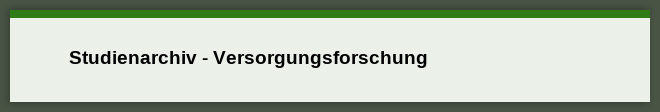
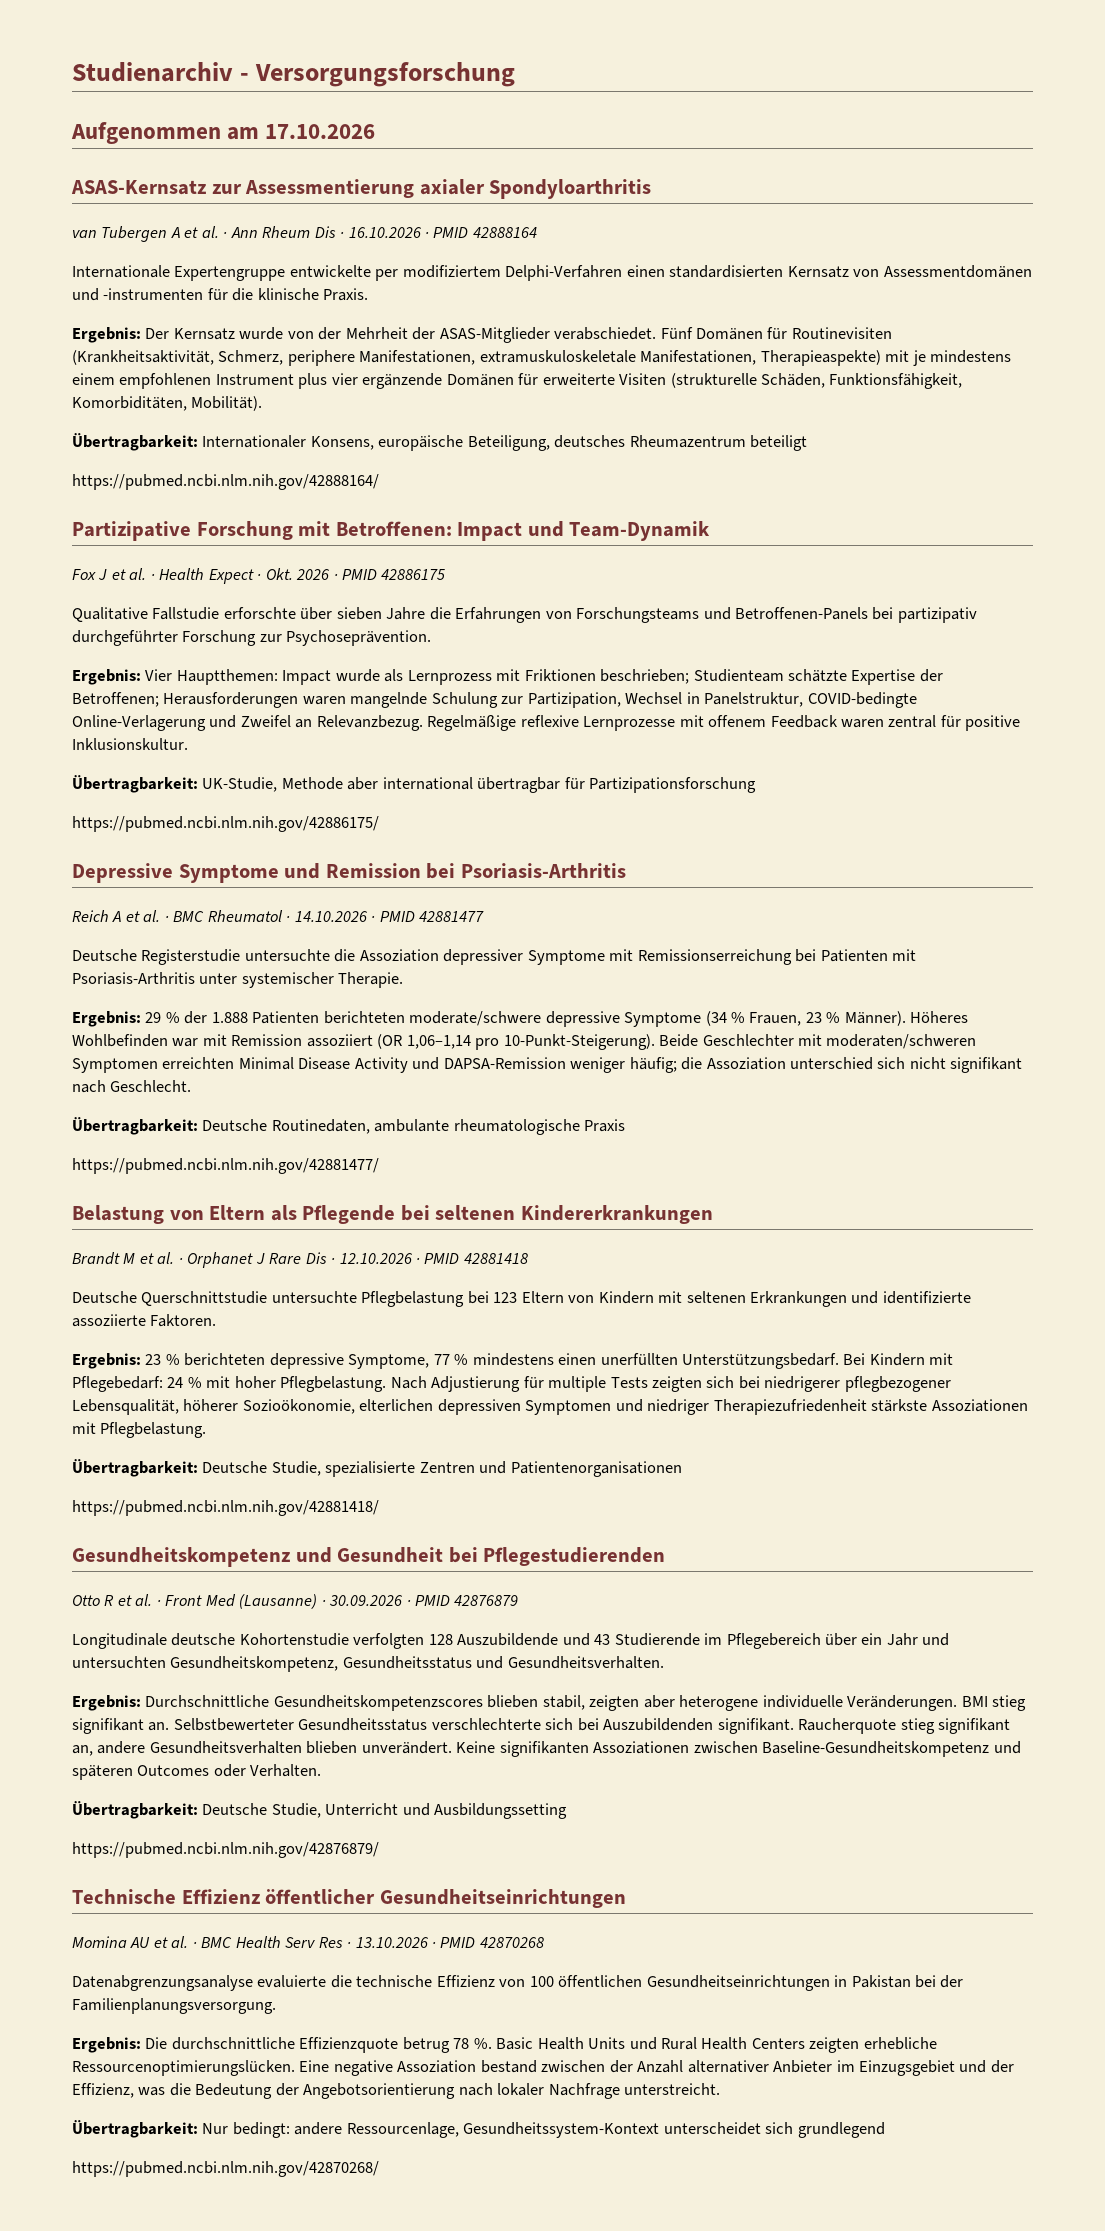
+ Aufgenommen am 17.10.2026
+ ASAS-Kernsatz zur Assessmentierung axialer Spondyloarthritis
+ van Tubergen A et al. · Ann Rheum Dis · 16.10.2026 · PMID 42888164
+ Internationale Expertengruppe entwickelte per modifiziertem Delphi-Verfahren einen standardisierten Kernsatz von Assessmentdomänen und -instrumenten für die klinische Praxis.
+ Ergebnis: Der Kernsatz wurde von der Mehrheit der ASAS-Mitglieder verabschiedet. Fünf Domänen für Routinevisiten (Krankheitsaktivität, Schmerz, periphere Manifestationen, extramuskuloskeletale Manifestationen, Therapieaspekte) mit je mindestens einem empfohlenen Instrument plus vier ergänzende Domänen für erweiterte Visiten (strukturelle Schäden, Funktionsfähigkeit, Komorbiditäten, Mobilität).
+ Übertragbarkeit: Internationaler Konsens, europäische Beteiligung, deutsches Rheumazentrum beteiligt
+ https://pubmed.ncbi.nlm.nih.gov/42888164/
+ Partizipative Forschung mit Betroffenen: Impact und Team-Dynamik
+ Fox J et al. · Health Expect · Okt. 2026 · PMID 42886175
+ Qualitative Fallstudie erforschte über sieben Jahre die Erfahrungen von Forschungsteams und Betroffenen-Panels bei partizipativ durchgeführter Forschung zur Psychoseprävention.
+ Ergebnis: Vier Hauptthemen: Impact wurde als Lernprozess mit Friktionen beschrieben; Studienteam schätzte Expertise der Betroffenen; Herausforderungen waren mangelnde Schulung zur Partizipation, Wechsel in Panelstruktur, COVID-bedingte Online-Verlagerung und Zweifel an Relevanzbezug. Regelmäßige reflexive Lernprozesse mit offenem Feedback waren zentral für positive Inklusionskultur.
+ Übertragbarkeit: UK-Studie, Methode aber international übertragbar für Partizipationsforschung
+ https://pubmed.ncbi.nlm.nih.gov/42886175/
+ Depressive Symptome und Remission bei Psoriasis-Arthritis
+ Reich A et al. · BMC Rheumatol · 14.10.2026 · PMID 42881477
+ Deutsche Registerstudie untersuchte die Assoziation depressiver Symptome mit Remissionserreichung bei Patienten mit Psoriasis-Arthritis unter systemischer Therapie.
+ Ergebnis: 29 % der 1.888 Patienten berichteten moderate/schwere depressive Symptome (34 % Frauen, 23 % Männer). Höheres Wohlbefinden war mit Remission assoziiert (OR 1,06–1,14 pro 10-Punkt-Steigerung). Beide Geschlechter mit moderaten/schweren Symptomen erreichten Minimal Disease Activity und DAPSA-Remission weniger häufig; die Assoziation unterschied sich nicht signifikant nach Geschlecht.
+ Übertragbarkeit: Deutsche Routinedaten, ambulante rheumatologische Praxis
+ https://pubmed.ncbi.nlm.nih.gov/42881477/
+ Belastung von Eltern als Pflegende bei seltenen Kindererkrankungen
+ Brandt M et al. · Orphanet J Rare Dis · 12.10.2026 · PMID 42881418
+ Deutsche Querschnittstudie untersuchte Pflegbelastung bei 123 Eltern von Kindern mit seltenen Erkrankungen und identifizierte assoziierte Faktoren.
+ Ergebnis: 23 % berichteten depressive Symptome, 77 % mindestens einen unerfüllten Unterstützungsbedarf. Bei Kindern mit Pflegebedarf: 24 % mit hoher Pflegbelastung. Nach Adjustierung für multiple Tests zeigten sich bei niedrigerer pflegbezogener Lebensqualität, höherer Sozioökonomie, elterlichen depressiven Symptomen und niedriger Therapiezufriedenheit stärkste Assoziationen mit Pflegbelastung.
+ Übertragbarkeit: Deutsche Studie, spezialisierte Zentren und Patientenorganisationen
+ https://pubmed.ncbi.nlm.nih.gov/42881418/
+ Gesundheitskompetenz und Gesundheit bei Pflegestudierenden
+ Otto R et al. · Front Med (Lausanne) · 30.09.2026 · PMID 42876879
+ Longitudinale deutsche Kohortenstudie verfolgten 128 Auszubildende und 43 Studierende im Pflegebereich über ein Jahr und untersuchten Gesundheitskompetenz, Gesundheitsstatus und Gesundheitsverhalten.
+ Ergebnis: Durchschnittliche Gesundheitskompetenzscores blieben stabil, zeigten aber heterogene individuelle Veränderungen. BMI stieg signifikant an. Selbstbewerteter Gesundheitsstatus verschlechterte sich bei Auszubildenden signifikant. Raucherquote stieg signifikant an, andere Gesundheitsverhalten blieben unverändert. Keine signifikanten Assoziationen zwischen Baseline-Gesundheitskompetenz und späteren Outcomes oder Verhalten.
+ Übertragbarkeit: Deutsche Studie, Unterricht und Ausbildungssetting
+ https://pubmed.ncbi.nlm.nih.gov/42876879/
+ Technische Effizienz öffentlicher Gesundheitseinrichtungen
+ Momina AU et al. · BMC Health Serv Res · 13.10.2026 · PMID 42870268
+ Datenabgrenzungsanalyse evaluierte die technische Effizienz von 100 öffentlichen Gesundheitseinrichtungen in Pakistan bei der Familienplanungsversorgung.
+ Ergebnis: Die durchschnittliche Effizienzquote betrug 78 %. Basic Health Units und Rural Health Centers zeigten erhebliche Ressourcenoptimierungslücken. Eine negative Assoziation bestand zwischen der Anzahl alternativer Anbieter im Einzugsgebiet und der Effizienz, was die Bedeutung der Angebotsorientierung nach lokaler Nachfrage unterstreicht.
+ Übertragbarkeit: Nur bedingt: andere Ressourcenlage, Gesundheitssystem-Kontext unterscheidet sich grundlegend
+ https://pubmed.ncbi.nlm.nih.gov/42870268/

